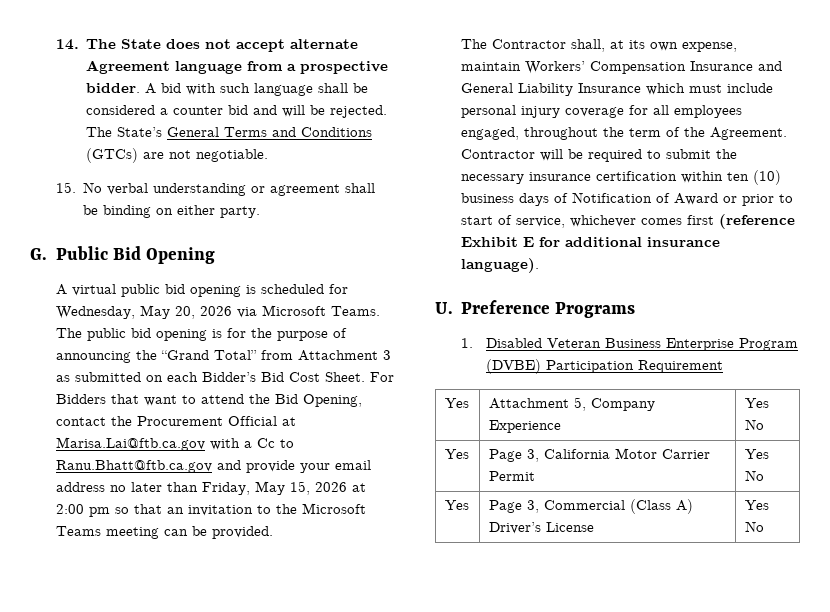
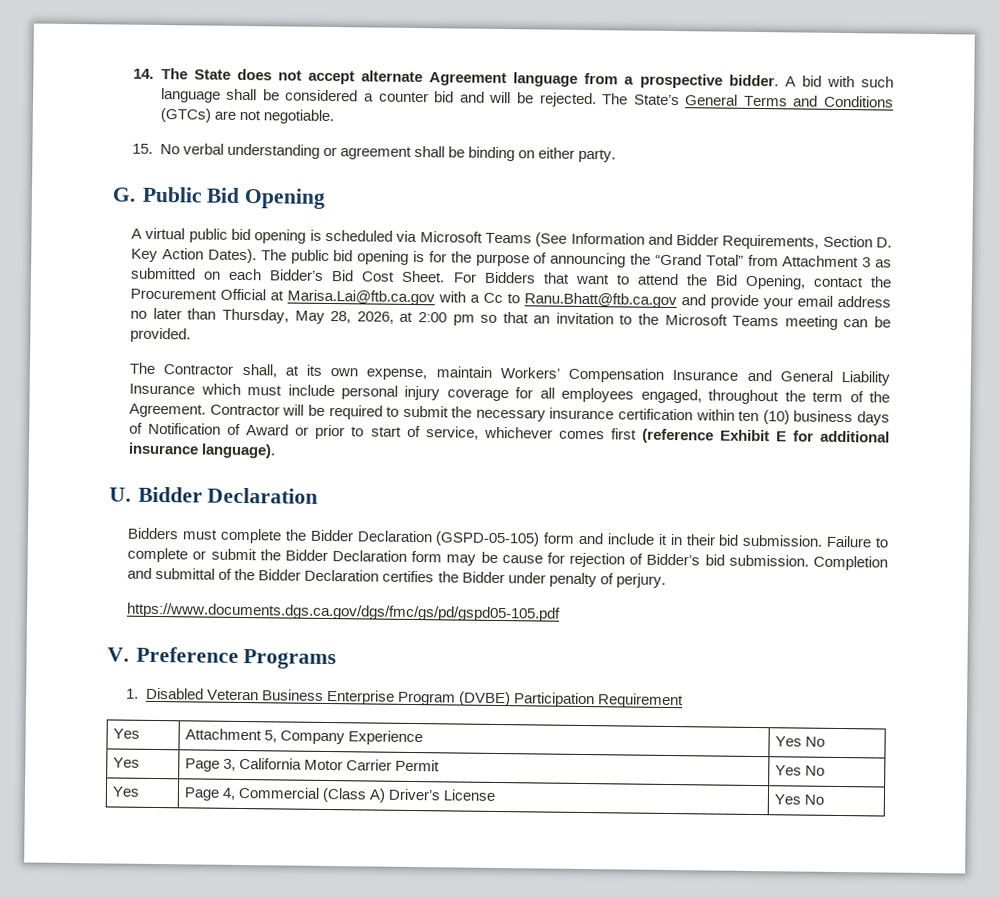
- A virtual public bid opening is scheduled for Wednesday, May 20, 2026 via Microsoft Teams.
+ A virtual public bid opening is scheduled via Microsoft Teams (See Information and Bidder Requirements, Section D. Key Action Dates).
- For Bidders that want to attend the Bid Opening, contact the Procurement Official at Marisa.Lai@ftb.ca.gov with a Cc to Ranu.Bhatt@ftb.ca.gov and provide your email address no later than Friday, May 15, 2026 at 2:00 pm so that an invitation to the Microsoft Teams meeting can be provided.
+ For Bidders that want to attend the Bid Opening, contact the Procurement Official at Marisa.Lai@ftb.ca.gov with a Cc to Ranu.Bhatt@ftb.ca.gov and provide your email address no later than Thursday, May 28, 2026, at 2:00 pm so that an invitation to the Microsoft Teams meeting can be provided.
- U. Preference Programs
+ U. Bidder Declaration
+ Bidders must complete the Bidder Declaration (GSPD-05-105) form and include it in their bid submission. Failure to complete or submit the Bidder Declaration form may be cause for rejection of Bidder’s bid submission. Completion and submittal of the Bidder Declaration certifies the Bidder under penalty of perjury.
+ https://www.documents.dgs.ca.gov/dgs/fmc/gs/pd/gspd05-105.pdf
+ V. Preference Programs
- Yes | Page 3, Commercial (Class A) Driver’s License | Yes No
+ Yes | Page 4, Commercial (Class A) Driver’s License | Yes No

